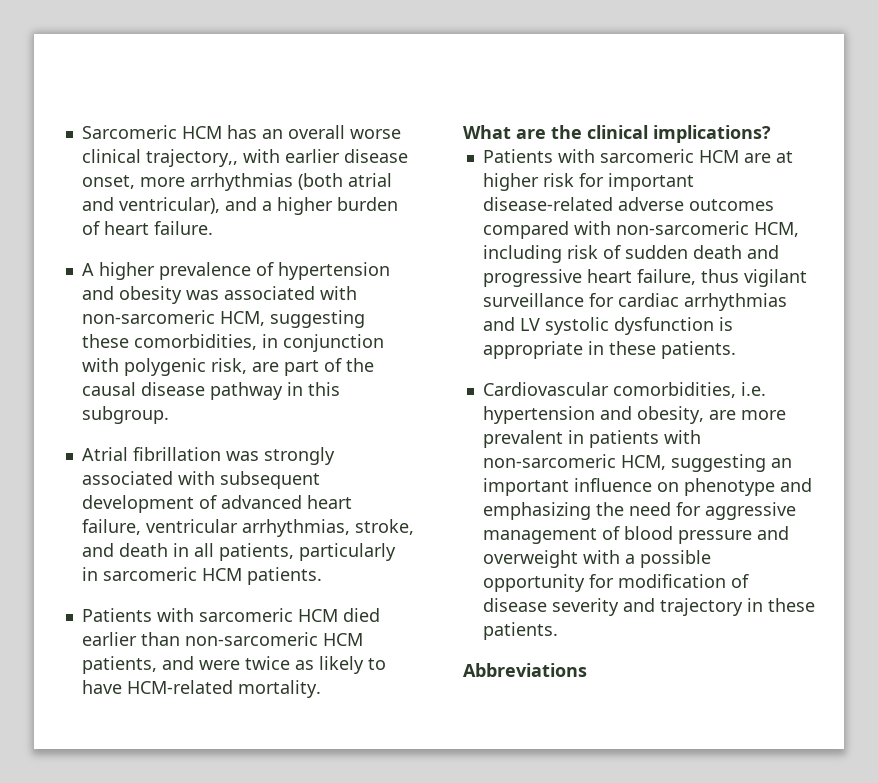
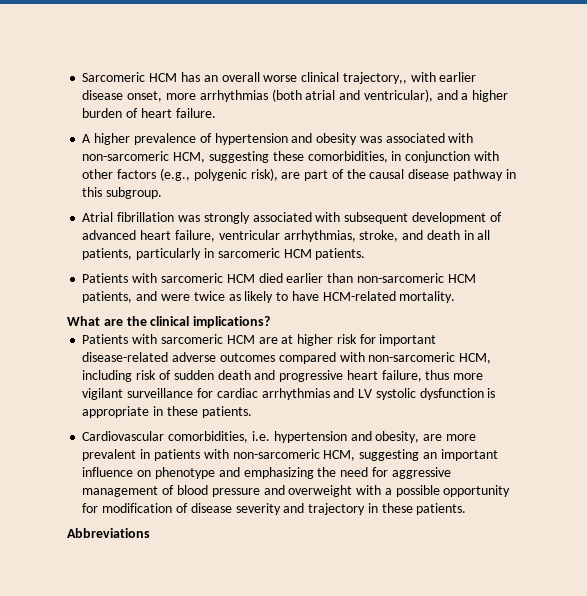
- A higher prevalence of hypertension and obesity was associated with non-sarcomeric HCM, suggesting these comorbidities, in conjunction with polygenic risk, are part of the causal disease pathway in this subgroup.
+ A higher prevalence of hypertension and obesity was associated with non-sarcomeric HCM, suggesting these comorbidities, in conjunction with other factors (e.g., polygenic risk), are part of the causal disease pathway in this subgroup.
- Patients with sarcomeric HCM are at higher risk for important disease-related adverse outcomes compared with non-sarcomeric HCM, including risk of sudden death and progressive heart failure, thus vigilant surveillance for cardiac arrhythmias and LV systolic dysfunction is appropriate in these patients.
+ Patients with sarcomeric HCM are at higher risk for important disease-related adverse outcomes compared with non-sarcomeric HCM, including risk of sudden death and progressive heart failure, thus more vigilant surveillance for cardiac arrhythmias and LV systolic dysfunction is appropriate in these patients.

